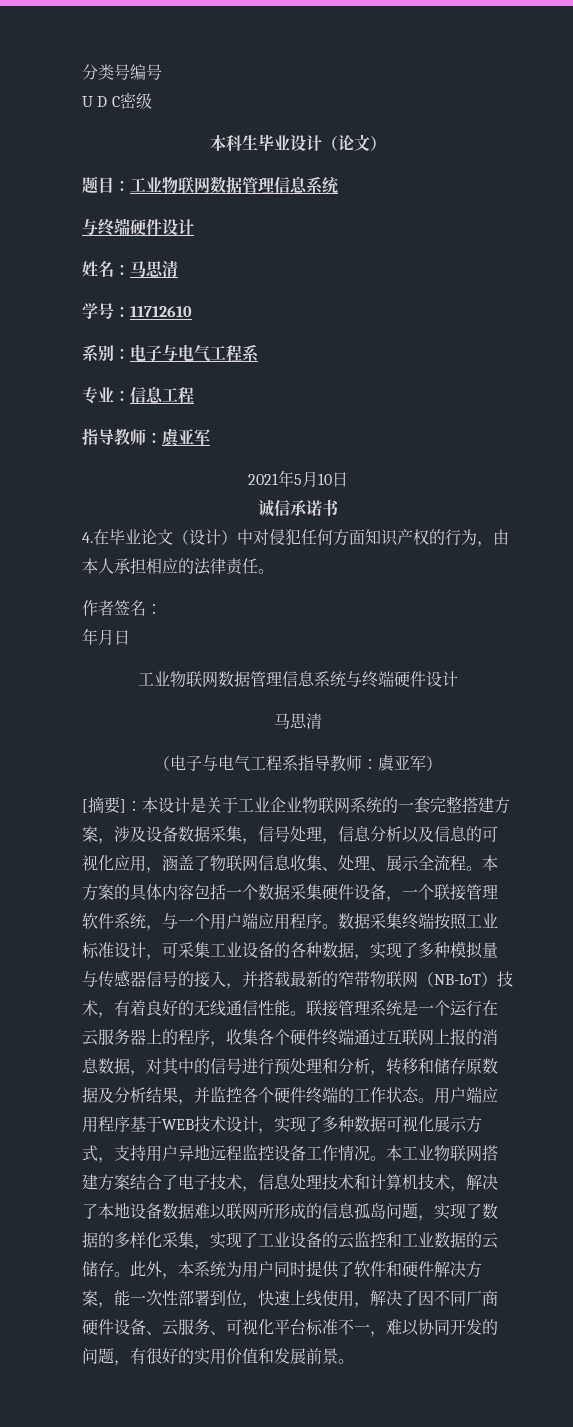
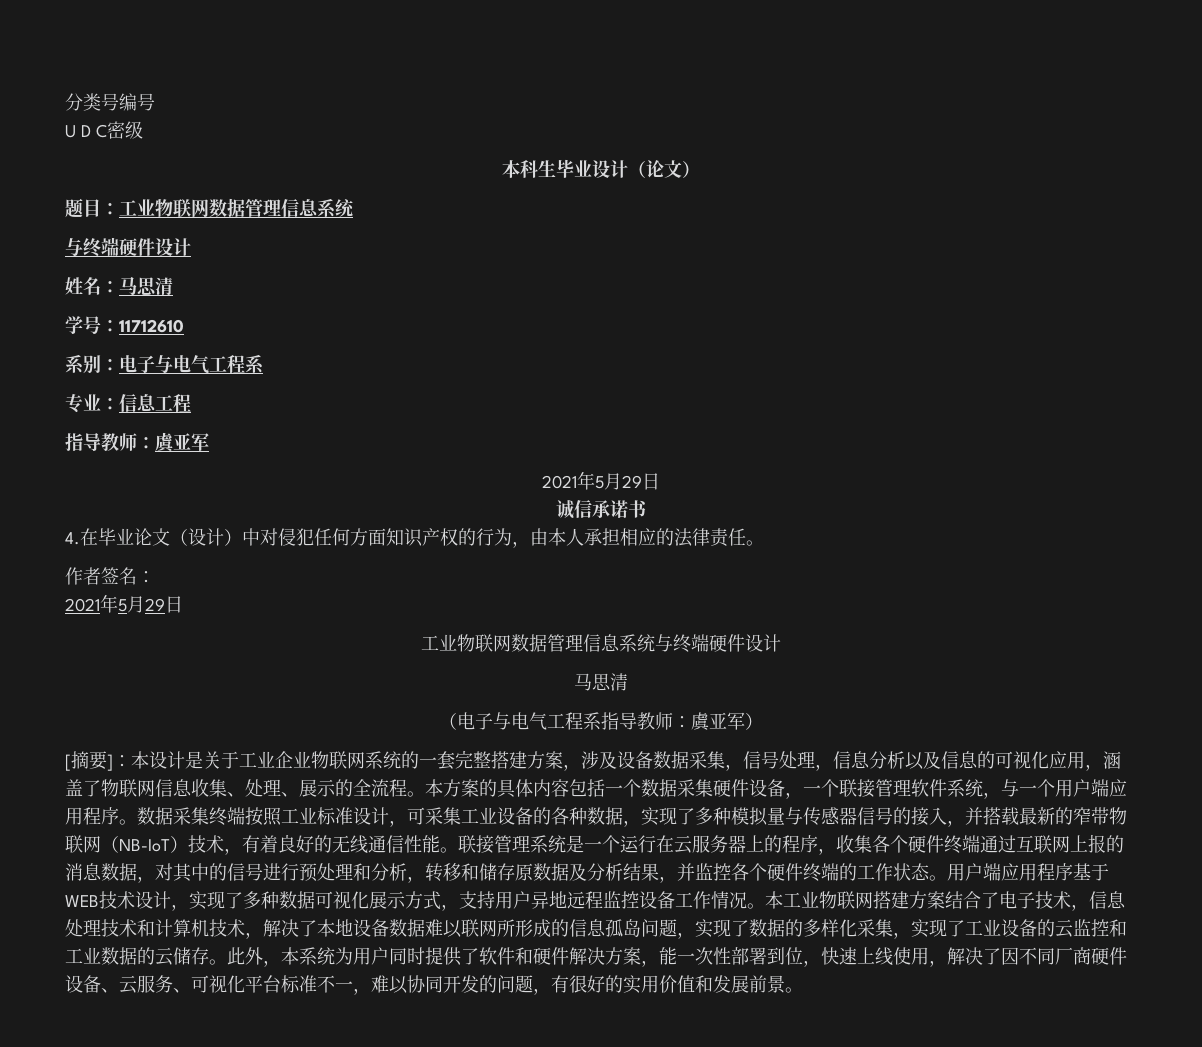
  专业：信息工程
  指导教师：虞亚军
- 2021年5月10日
+ 2021年5月29日
  作者签名：
- 年月日
+ 2021年5月29日
- [摘要]：本设计是关于工业企业物联网系统的一套完整搭建方案，涉及设备数据采集，信号处理，信息分析以及信息的可视化应用，涵盖了物联网信息收集、处理、展示全流程。
+ [摘要]：本设计是关于工业企业物联网系统的一套完整搭建方案，涉及设备数据采集，信号处理，信息分析以及信息的可视化应用，涵盖了物联网信息收集、处理、展示的全流程。

